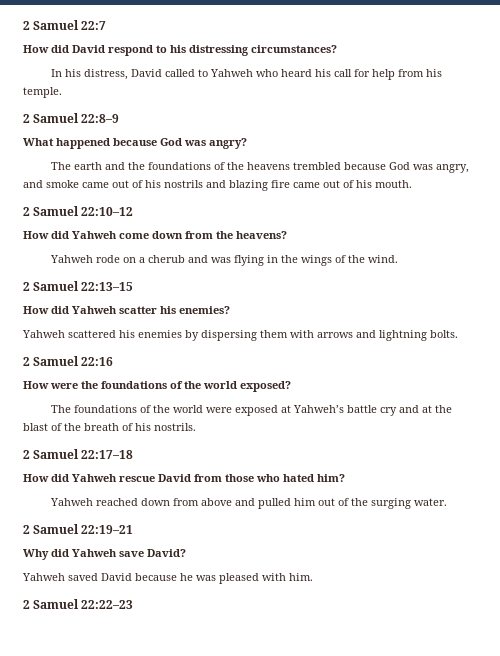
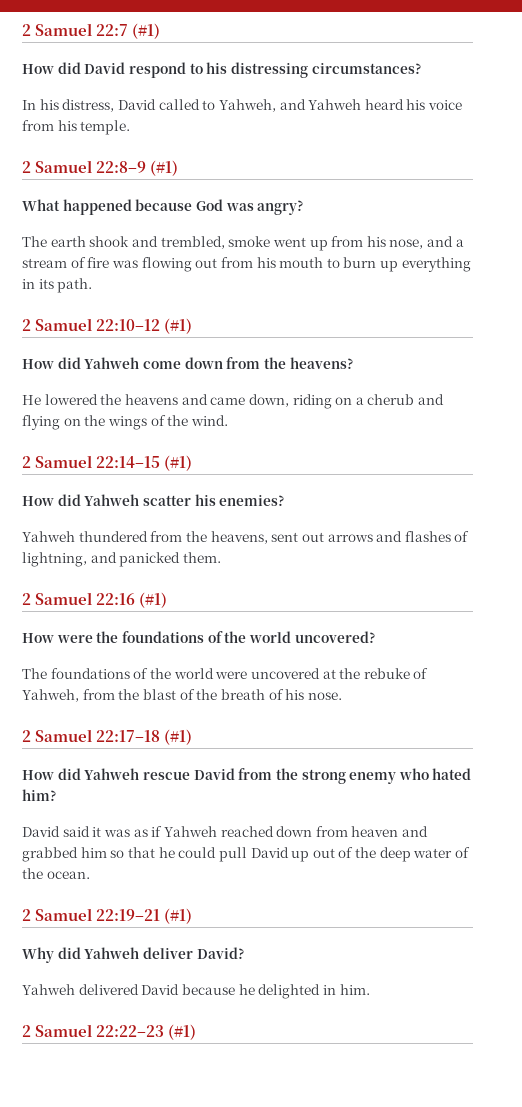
- 2 Samuel 22:7
+ 2 Samuel 22:7 (#1)
- In his distress, David called to Yahweh who heard his call for help from his temple.
+ In his distress, David called to Yahweh, and Yahweh heard his voice from his temple.
- 2 Samuel 22:8–9
+ 2 Samuel 22:8–9 (#1)
- The earth and the foundations of the heavens trembled because God was angry, and smoke came out of his nostrils and blazing fire came out of his mouth.
+ The earth shook and trembled, smoke went up from his nose, and a stream of fire was flowing out from his mouth to burn up everything in its path.
- 2 Samuel 22:10–12
+ 2 Samuel 22:10–12 (#1)
- Yahweh rode on a cherub and was flying in the wings of the wind.
+ He lowered the heavens and came down, riding on a cherub and flying on the wings of the wind.
- 2 Samuel 22:13–15
+ 2 Samuel 22:14–15 (#1)
- Yahweh scattered his enemies by dispersing them with arrows and lightning bolts.
+ Yahweh thundered from the heavens, sent out arrows and flashes of lightning, and panicked them.
- 2 Samuel 22:16
+ 2 Samuel 22:16 (#1)
- How were the foundations of the world exposed?
+ How were the foundations of the world uncovered?
- The foundations of the world were exposed at Yahweh’s battle cry and at the blast of the breath of his nostrils.
+ The foundations of the world were uncovered at the rebuke of Yahweh, from the blast of the breath of his nose.
- 2 Samuel 22:17–18
+ 2 Samuel 22:17–18 (#1)
- How did Yahweh rescue David from those who hated him?
+ How did Yahweh rescue David from the strong enemy who hated him?
- Yahweh reached down from above and pulled him out of the surging water.
+ David said it was as if Yahweh reached down from heaven and grabbed him so that he could pull David up out of the deep water of the ocean.
- 2 Samuel 22:19–21
+ 2 Samuel 22:19–21 (#1)
- Why did Yahweh save David?
+ Why did Yahweh deliver David?
- Yahweh saved David because he was pleased with him.
+ Yahweh delivered David because he delighted in him.
- 2 Samuel 22:22–23
+ 2 Samuel 22:22–23 (#1)

